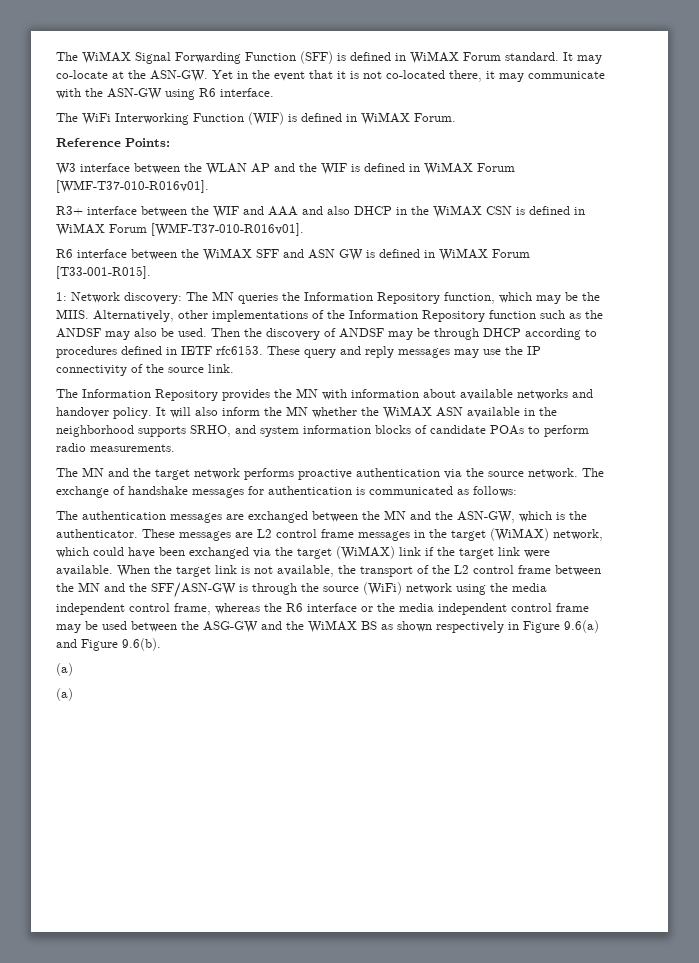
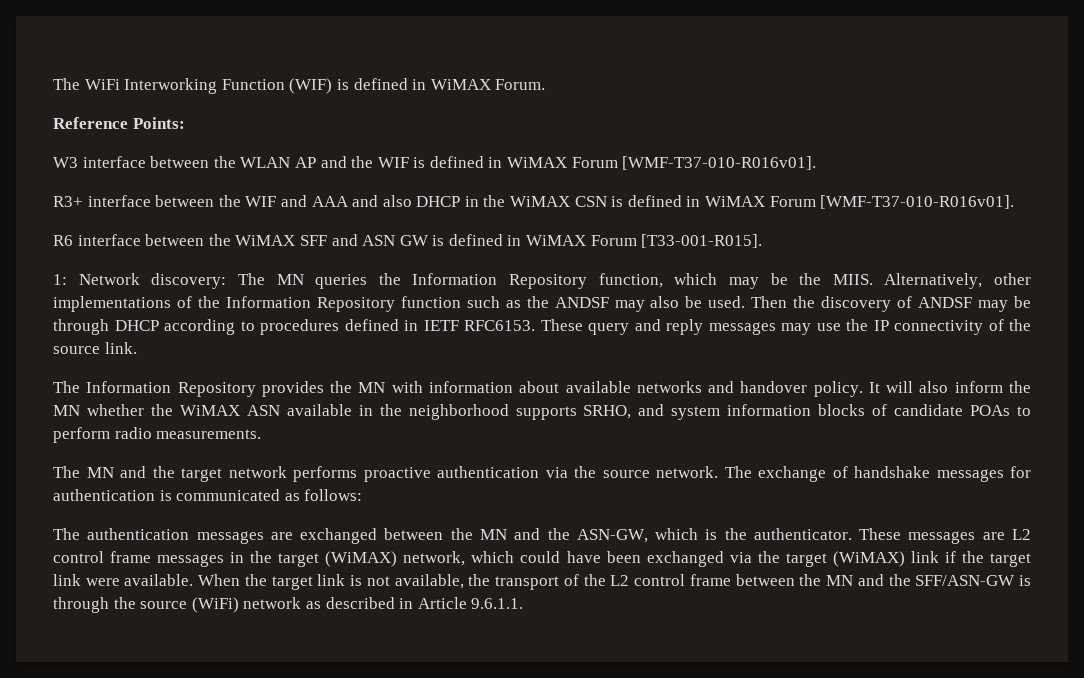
- The WiMAX Signal Forwarding Function (SFF) is defined in WiMAX Forum standard. It may co-locate at the ASN-GW. Yet in the event that it is not co-located there, it may communicate with the ASN-GW using R6 interface.
- Then the discovery of ANDSF may be through DHCP according to procedures defined in IETF rfc6153.
+ Then the discovery of ANDSF may be through DHCP according to procedures defined in IETF RFC6153.
- When the target link is not available, the transport of the L2 control frame between the MN and the SFF/ASN-GW is through the source (WiFi) network using the media independent control frame, whereas the R6 interface or the media independent control frame may be used between the ASG-GW and the WiMAX BS as shown respectively in Figure 9.6(a) and Figure 9.6(b).
- (a)
- (a)
+ When the target link is not available, the transport of the L2 control frame between the MN and the SFF/ASN-GW is through the source (WiFi) network as described in Article 9.6.1.1.

